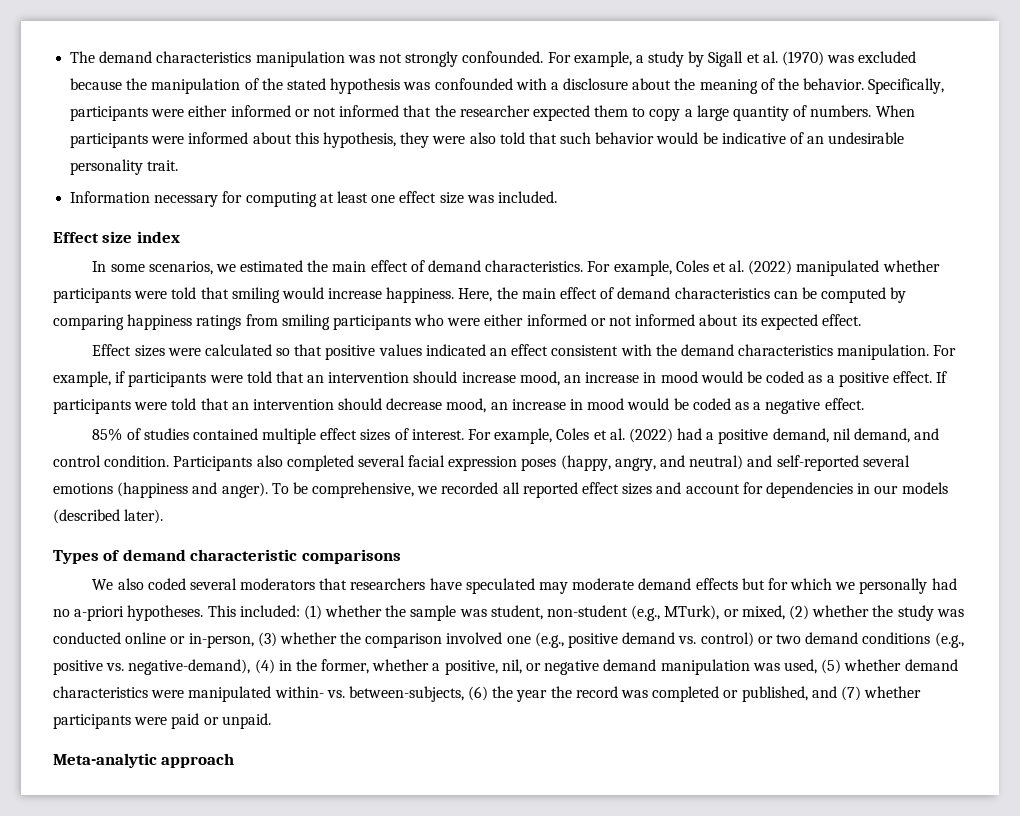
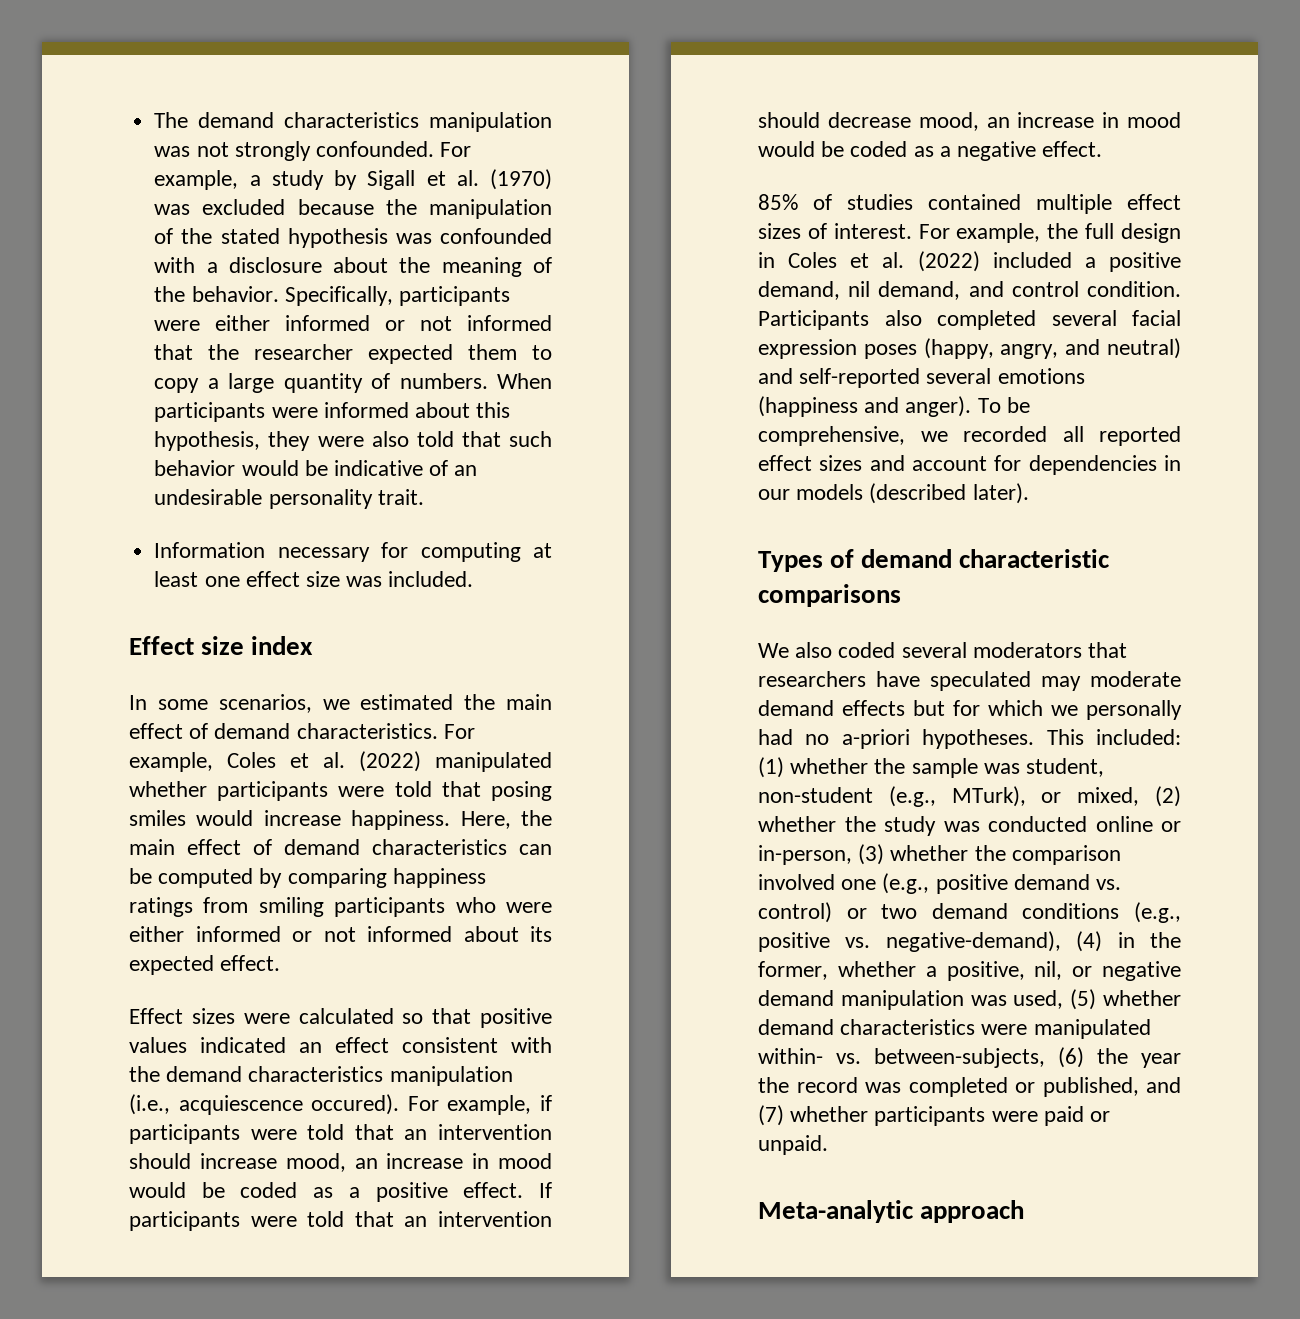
- For example, Coles et al. (2022) manipulated whether participants were told that smiling would increase happiness.
+ For example, Coles et al. (2022) manipulated whether participants were told that posing smiles would increase happiness.
- Effect sizes were calculated so that positive values indicated an effect consistent with the demand characteristics manipulation.
+ Effect sizes were calculated so that positive values indicated an effect consistent with the demand characteristics manipulation (i.e., acquiescence occured).
- For example, Coles et al. (2022) had a positive demand, nil demand, and control condition.
+ For example, the full design in Coles et al. (2022) included a positive demand, nil demand, and control condition.

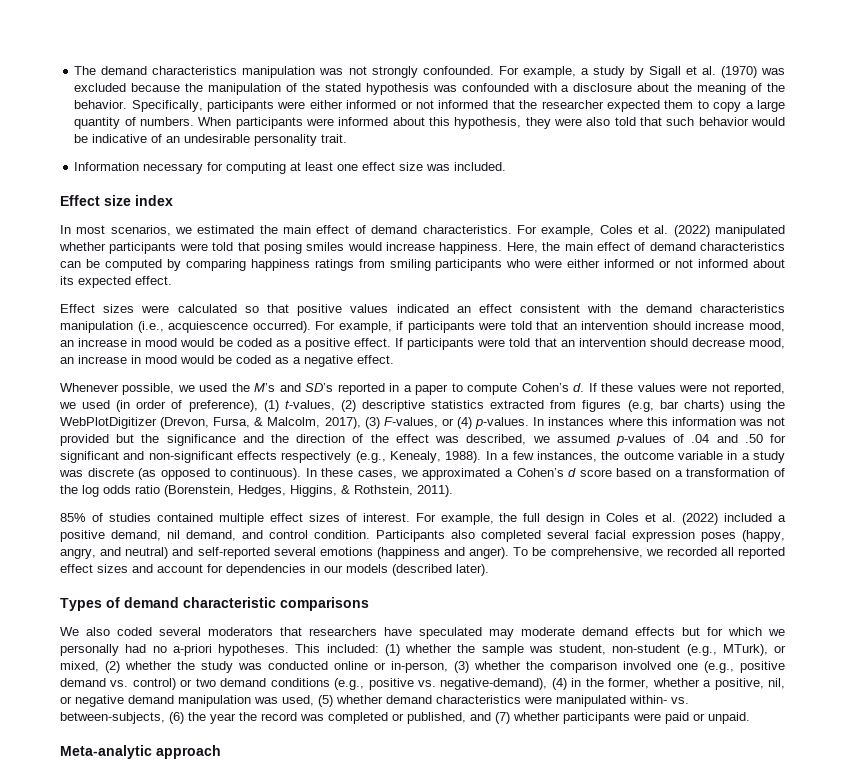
- In some scenarios, we estimated the main effect of demand characteristics.
+ In most scenarios, we estimated the main effect of demand characteristics.
- Effect sizes were calculated so that positive values indicated an effect consistent with the demand characteristics manipulation (i.e., acquiescence occured).
+ Effect sizes were calculated so that positive values indicated an effect consistent with the demand characteristics manipulation (i.e., acquiescence occurred).
+ Whenever possible, we used the M’s and SD’s reported in a paper to compute Cohen’s d. If these values were not reported, we used (in order of preference), (1) t-values, (2) descriptive statistics extracted from figures (e.g, bar charts) using the WebPlotDigitizer (Drevon, Fursa, & Malcolm, 2017), (3) F-values, or (4) p-values. In instances where this information was not provided but the significance and the direction of the effect was described, we assumed p-values of .04 and .50 for significant and non-significant effects respectively (e.g., Kenealy, 1988). In a few instances, the outcome variable in a study was discrete (as opposed to continuous). In these cases, we approximated a Cohen’s d score based on a transformation of the log odds ratio (Borenstein, Hedges, Higgins, & Rothstein, 2011).

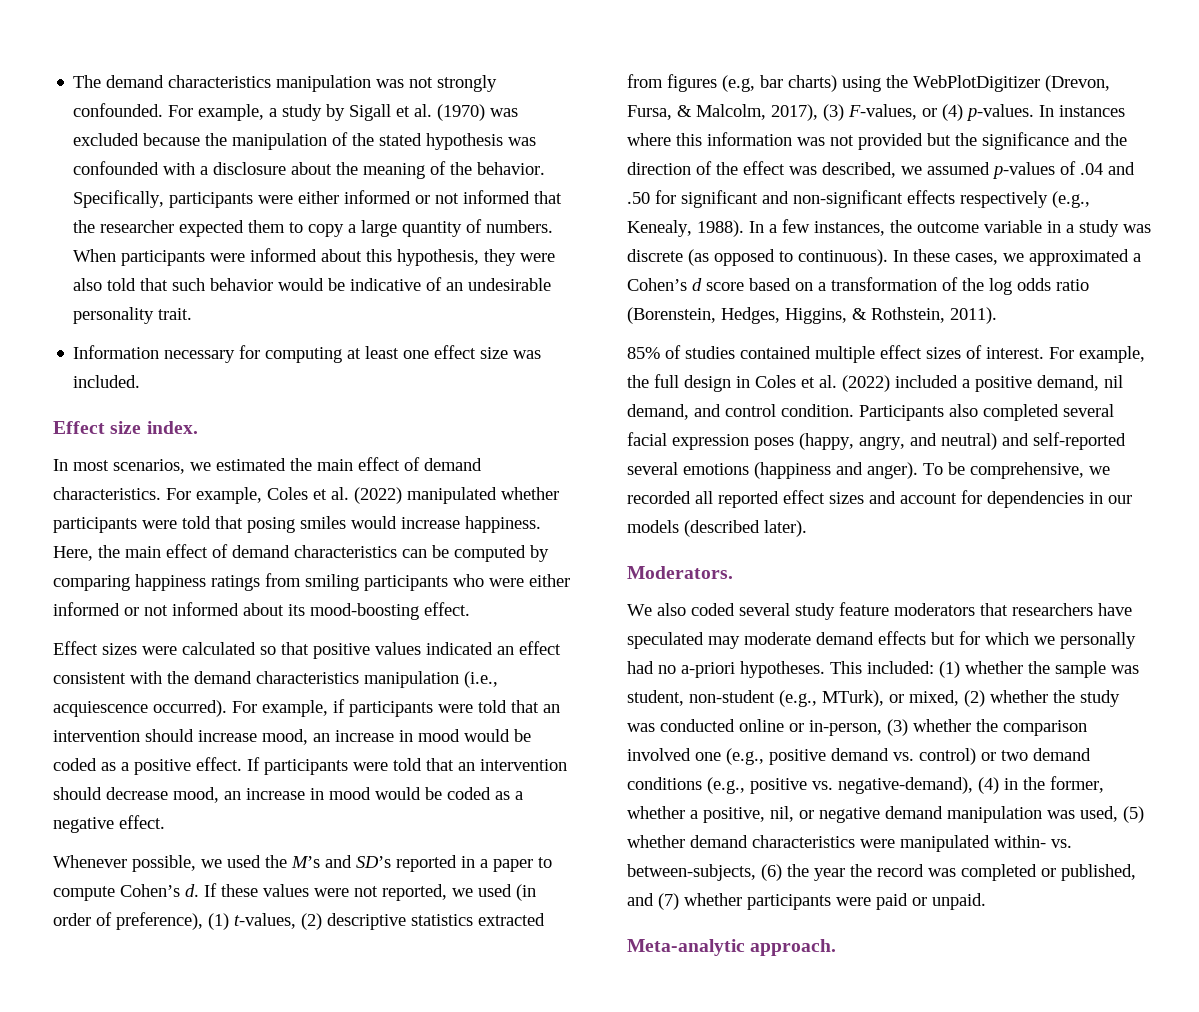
- Effect size index
+ Effect size index.
- Here, the main effect of demand characteristics can be computed by comparing happiness ratings from smiling participants who were either informed or not informed about its expected effect.
+ Here, the main effect of demand characteristics can be computed by comparing happiness ratings from smiling participants who were either informed or not informed about its mood-boosting effect.
- Types of demand characteristic comparisons
+ Moderators.
- We also coded several moderators that researchers have speculated may moderate demand effects but for which we personally had no a-priori hypotheses.
+ We also coded several study feature moderators that researchers have speculated may moderate demand effects but for which we personally had no a-priori hypotheses.
- Meta-analytic approach
+ Meta-analytic approach.

